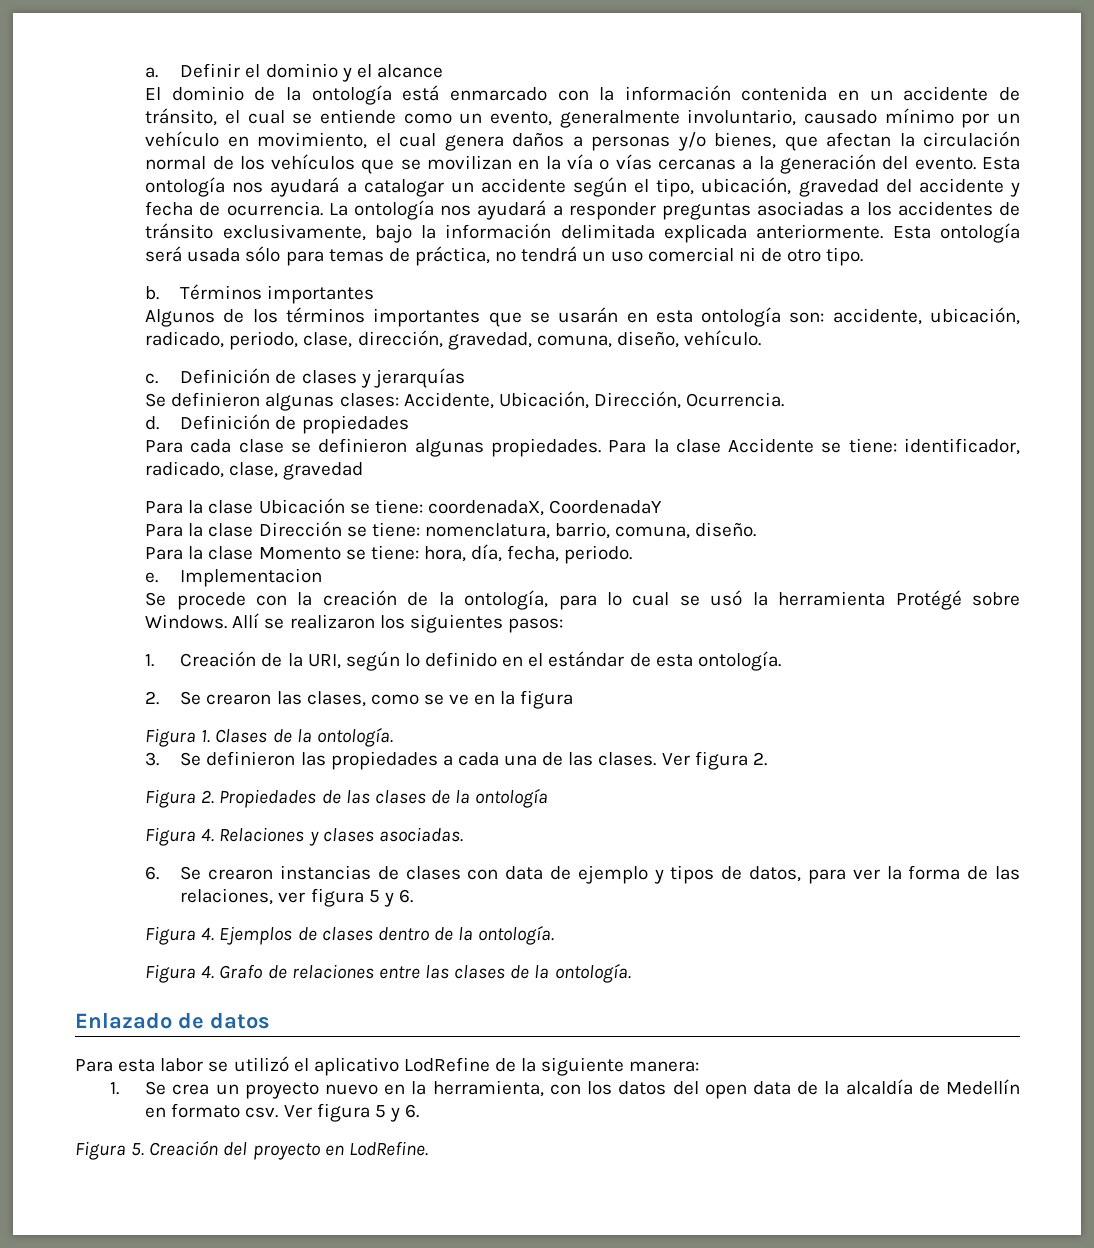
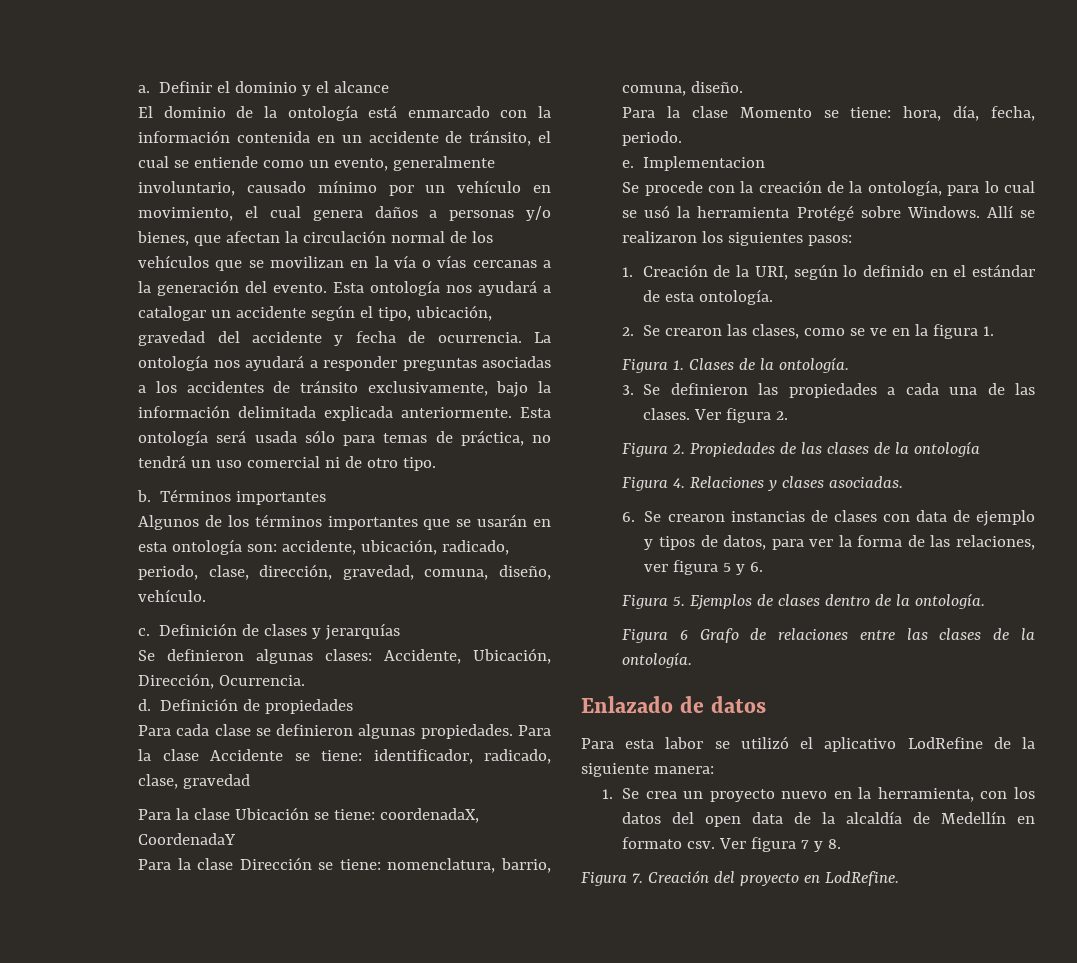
- 2. Se crearon las clases, como se ve en la figura
+ 2. Se crearon las clases, como se ve en la figura 1.
- Figura 4. Ejemplos de clases dentro de la ontología.
+ Figura 5. Ejemplos de clases dentro de la ontología.
- Figura 4. Grafo de relaciones entre las clases de la ontología.
+ Figura 6 Grafo de relaciones entre las clases de la ontología.
- Ver figura 5 y 6.
- Figura 5. Creación del proyecto en LodRefine.
+ Ver figura 7 y 8.
+ Figura 7. Creación del proyecto en LodRefine.

